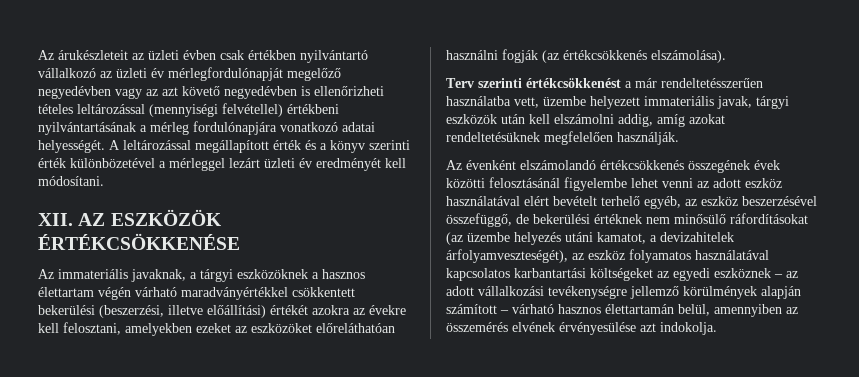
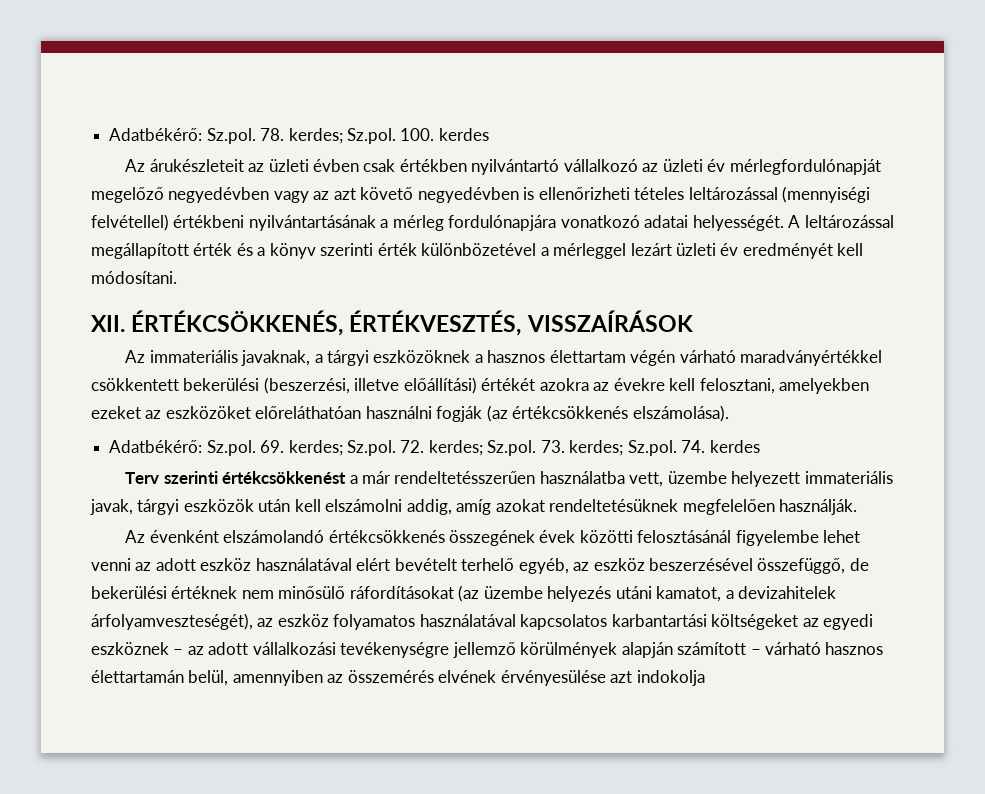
+ Adatbékérő: Sz.pol. 78. kerdes; Sz.pol. 100. kerdes
- XII. AZ ESZKÖZÖK ÉRTÉKCSÖKKENÉSE
+ XII. ÉRTÉKCSÖKKENÉS, ÉRTÉKVESZTÉS, VISSZAÍRÁSOK
+ Adatbékérő: Sz.pol. 69. kerdes; Sz.pol. 72. kerdes; Sz.pol. 73. kerdes; Sz.pol. 74. kerdes
- Az évenként elszámolandó értékcsökkenés összegének évek közötti felosztásánál figyelembe lehet venni az adott eszköz használatával elért bevételt terhelő egyéb, az eszköz beszerzésével összefüggő, de bekerülési értéknek nem minősülő ráfordításokat (az üzembe helyezés utáni kamatot, a devizahitelek árfolyamveszteségét), az eszköz folyamatos használatával kapcsolatos karbantartási költségeket az egyedi eszköznek – az adott vállalkozási tevékenységre jellemző körülmények alapján számított – várható hasznos élettartamán belül, amennyiben az összemérés elvének érvényesülése azt indokolja.
+ Az évenként elszámolandó értékcsökkenés összegének évek közötti felosztásánál figyelembe lehet venni az adott eszköz használatával elért bevételt terhelő egyéb, az eszköz beszerzésével összefüggő, de bekerülési értéknek nem minősülő ráfordításokat (az üzembe helyezés utáni kamatot, a devizahitelek árfolyamveszteségét), az eszköz folyamatos használatával kapcsolatos karbantartási költségeket az egyedi eszköznek – az adott vállalkozási tevékenységre jellemző körülmények alapján számított – várható hasznos élettartamán belül, amennyiben az összemérés elvének érvényesülése azt indokolja

